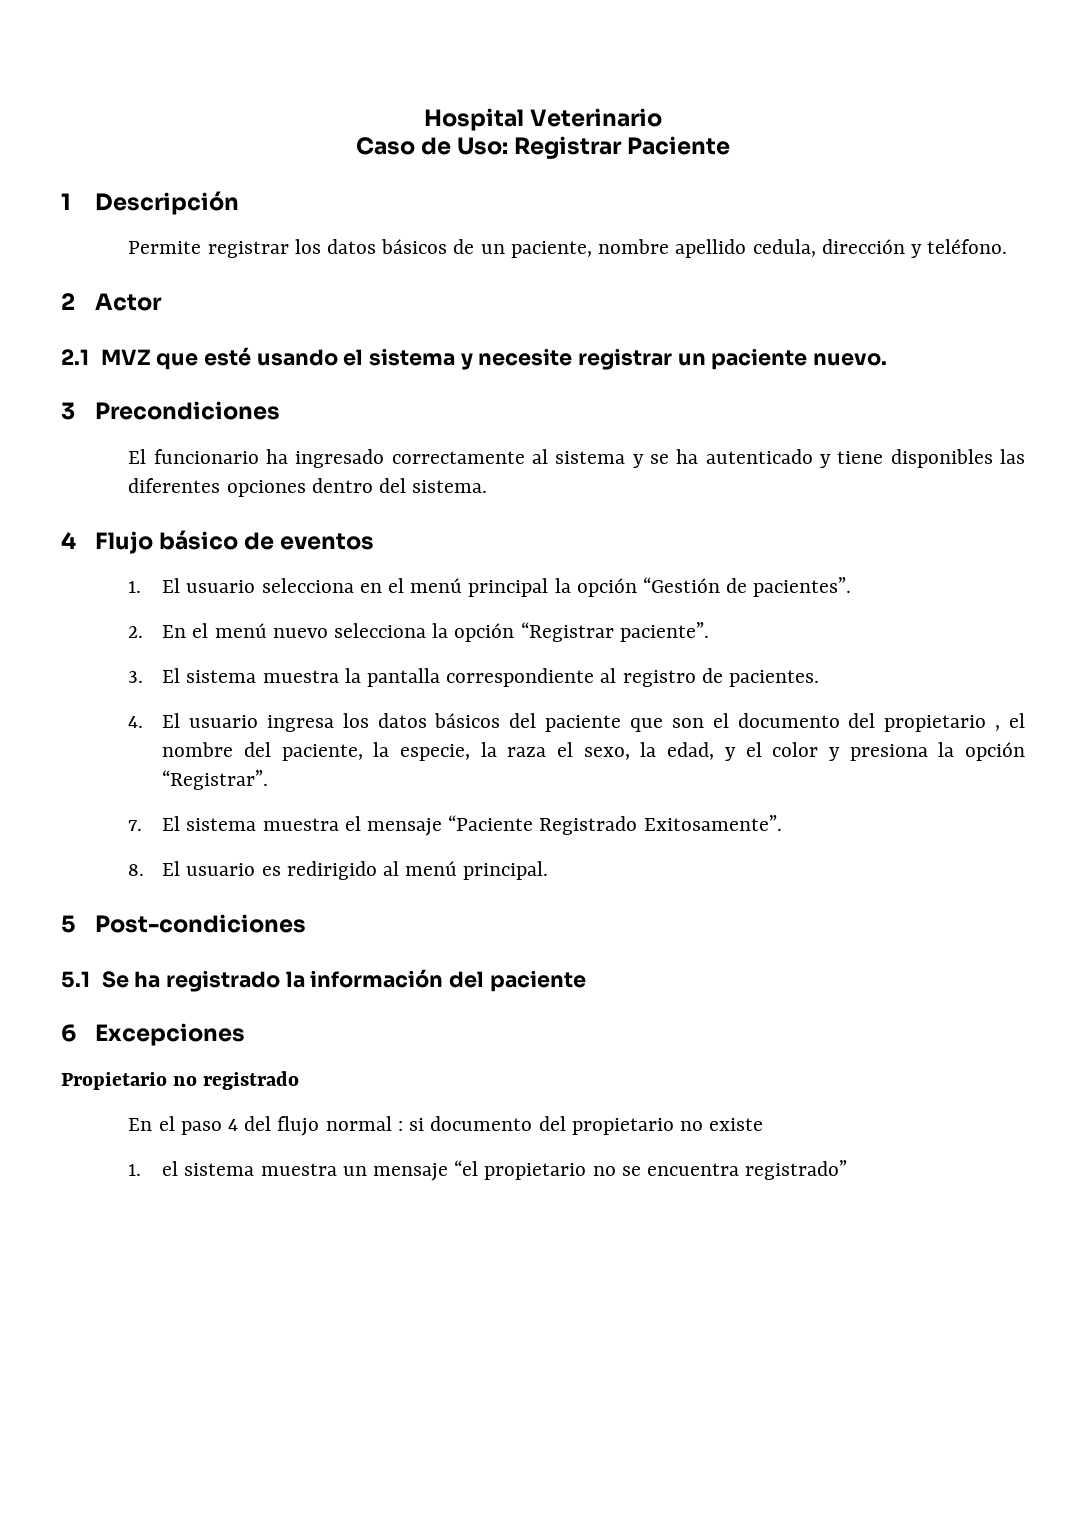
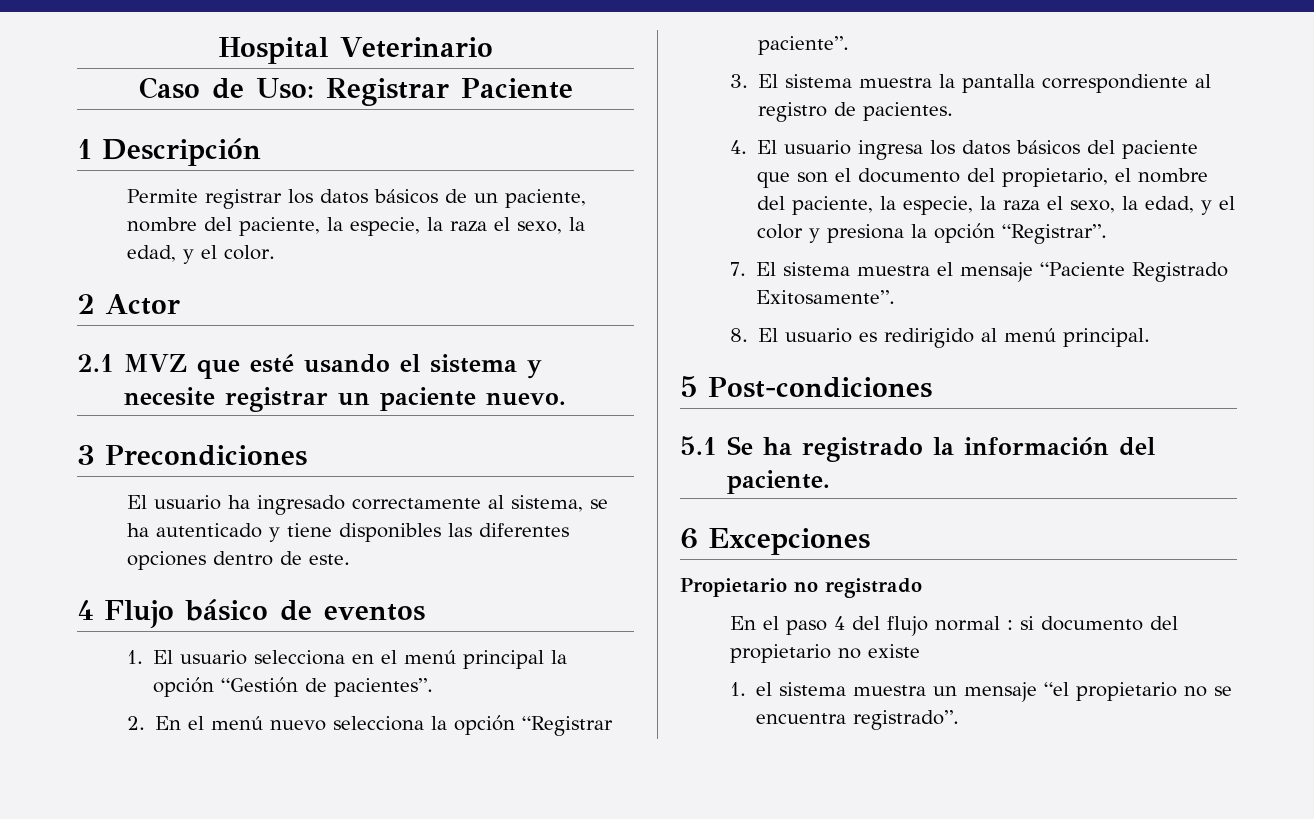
- Permite registrar los datos básicos de un paciente, nombre apellido cedula, dirección y teléfono.
+ Permite registrar los datos básicos de un paciente, nombre del paciente, la especie, la raza el sexo, la edad, y el color.
- El funcionario ha ingresado correctamente al sistema y se ha autenticado y tiene disponibles las diferentes opciones dentro del sistema.
+ El usuario ha ingresado correctamente al sistema, se ha autenticado y tiene disponibles las diferentes opciones dentro de este.
- 4. El usuario ingresa los datos básicos del paciente que son el documento del propietario , el nombre del paciente, la especie, la raza el sexo, la edad, y el color y presiona la opción “Registrar”.
+ 4. El usuario ingresa los datos básicos del paciente que son el documento del propietario, el nombre del paciente, la especie, la raza el sexo, la edad, y el color y presiona la opción “Registrar”.
- 5.1 Se ha registrado la información del paciente
+ 5.1 Se ha registrado la información del paciente.
- 1. el sistema muestra un mensaje “el propietario no se encuentra registrado”
+ 1. el sistema muestra un mensaje “el propietario no se encuentra registrado”.

